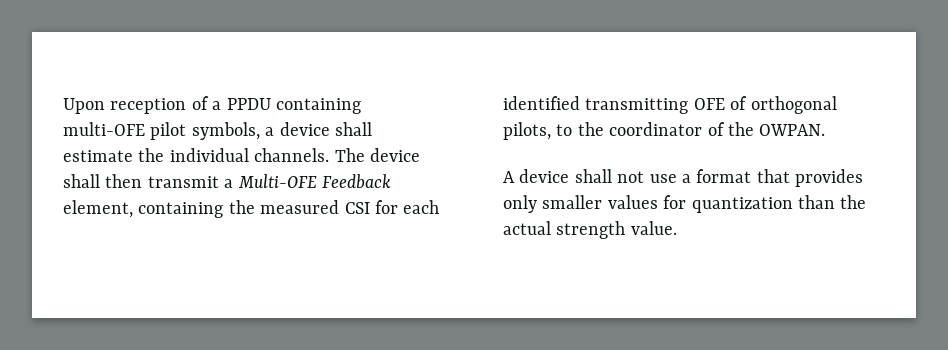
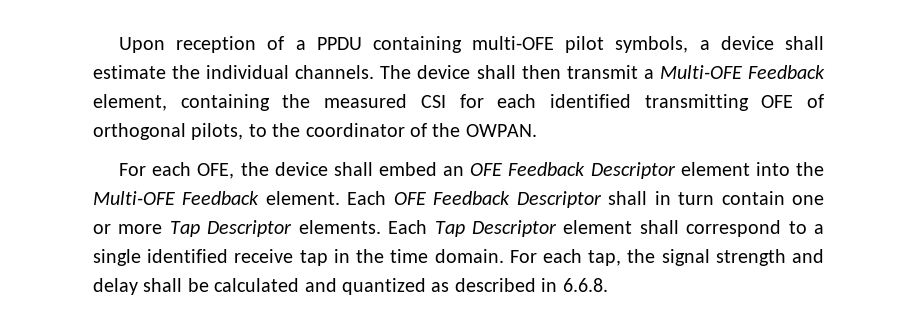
- A device shall not use a format that provides only smaller values for quantization than the actual strength value.
+ For each OFE, the device shall embed an OFE Feedback Descriptor element into the Multi-OFE Feedback element. Each OFE Feedback Descriptor shall in turn contain one or more Tap Descriptor elements. Each Tap Descriptor element shall correspond to a single identified receive tap in the time domain. For each tap, the signal strength and delay shall be calculated and quantized as described in 6.6.8.

